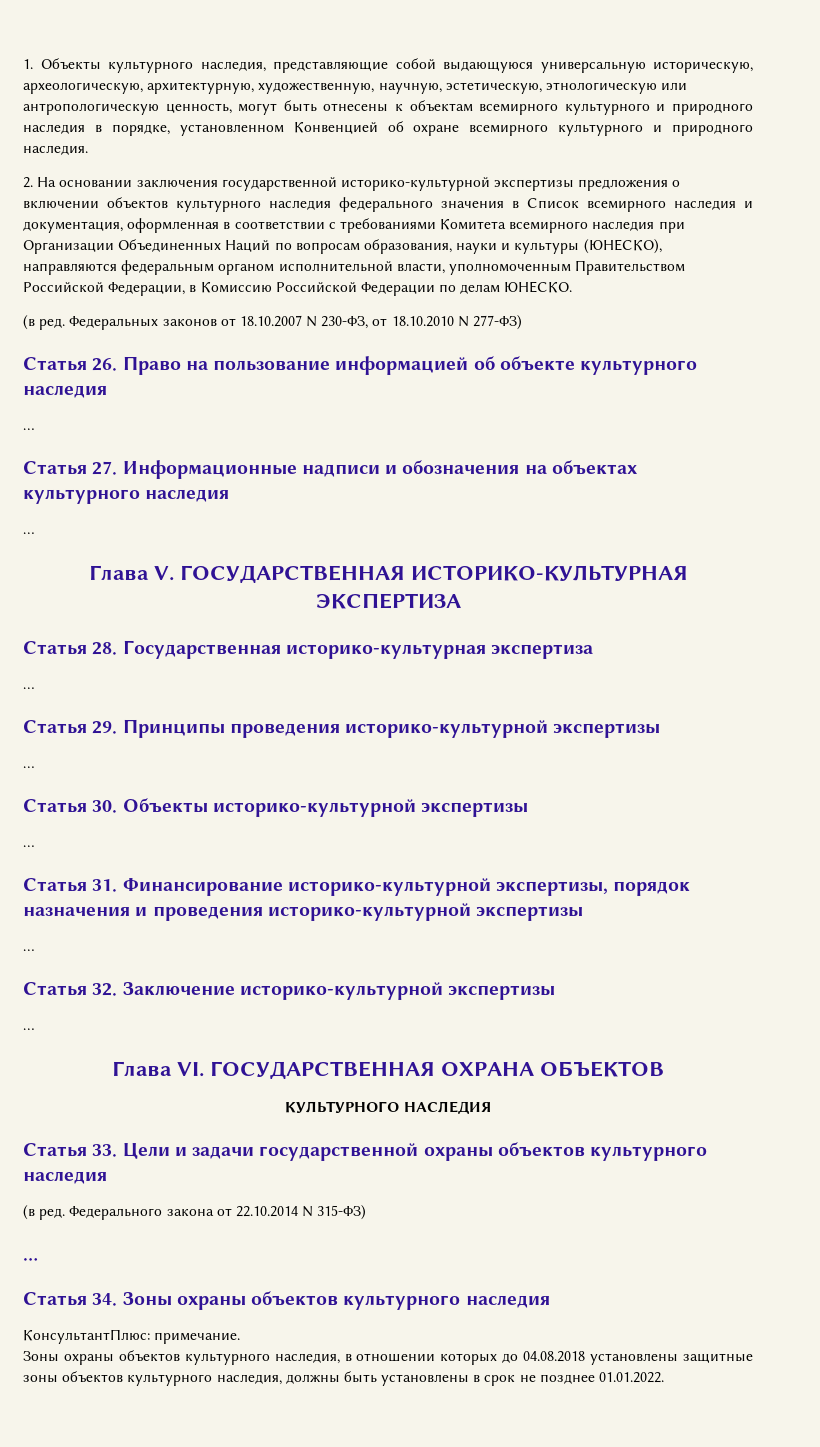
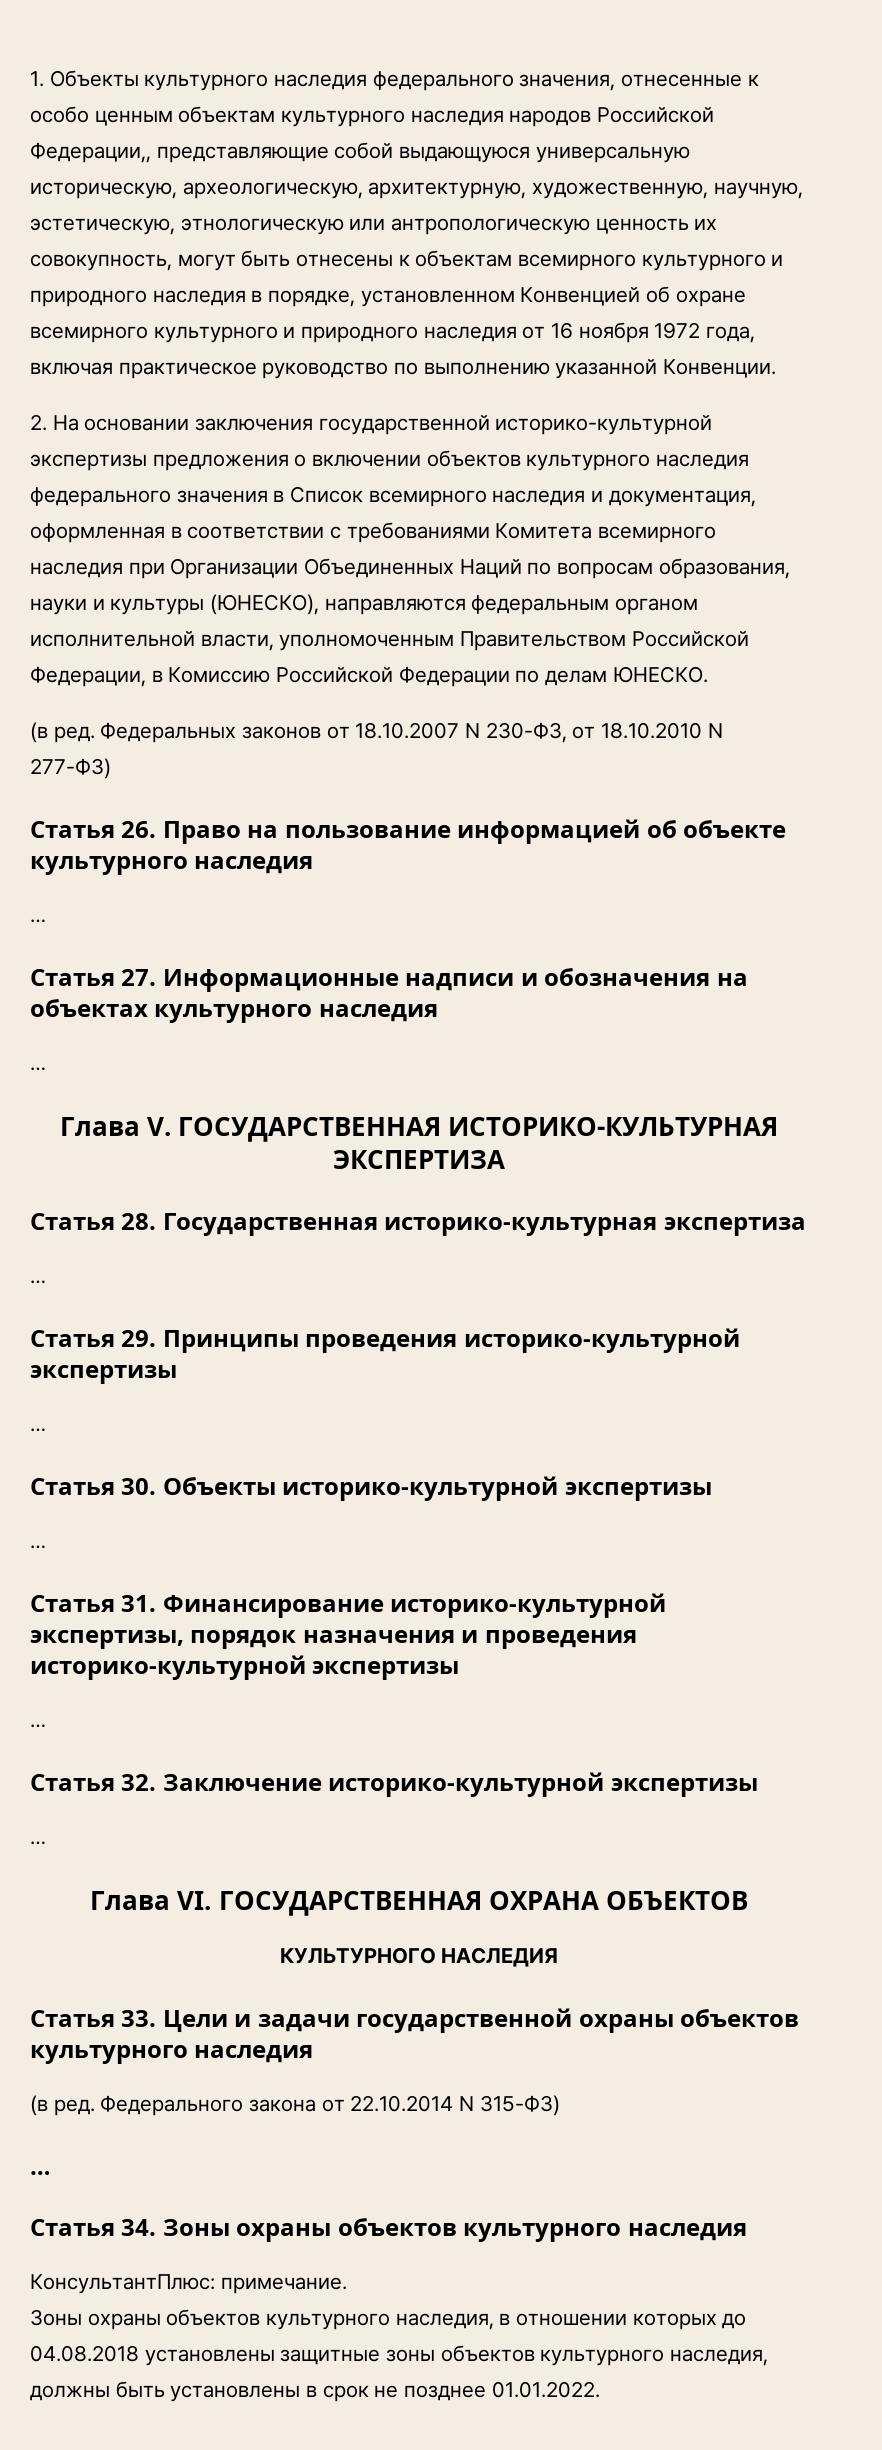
- 1. Объекты культурного наследия, представляющие собой выдающуюся универсальную историческую, археологическую, архитектурную, художественную, научную, эстетическую, этнологическую или антропологическую ценность, могут быть отнесены к объектам всемирного культурного и природного наследия в порядке, установленном Конвенцией об охране всемирного культурного и природного наследия.
+ 1. Объекты культурного наследия федерального значения, отнесенные к особо ценным объектам культурного наследия народов Российской Федерации,, представляющие собой выдающуюся универсальную историческую, археологическую, архитектурную, художественную, научную, эстетическую, этнологическую или антропологическую ценность их совокупность, могут быть отнесены к объектам всемирного культурного и природного наследия в порядке, установленном Конвенцией об охране всемирного культурного и природного наследия от 16 ноября 1972 года, включая практическое руководство по выполнению указанной Конвенции.

